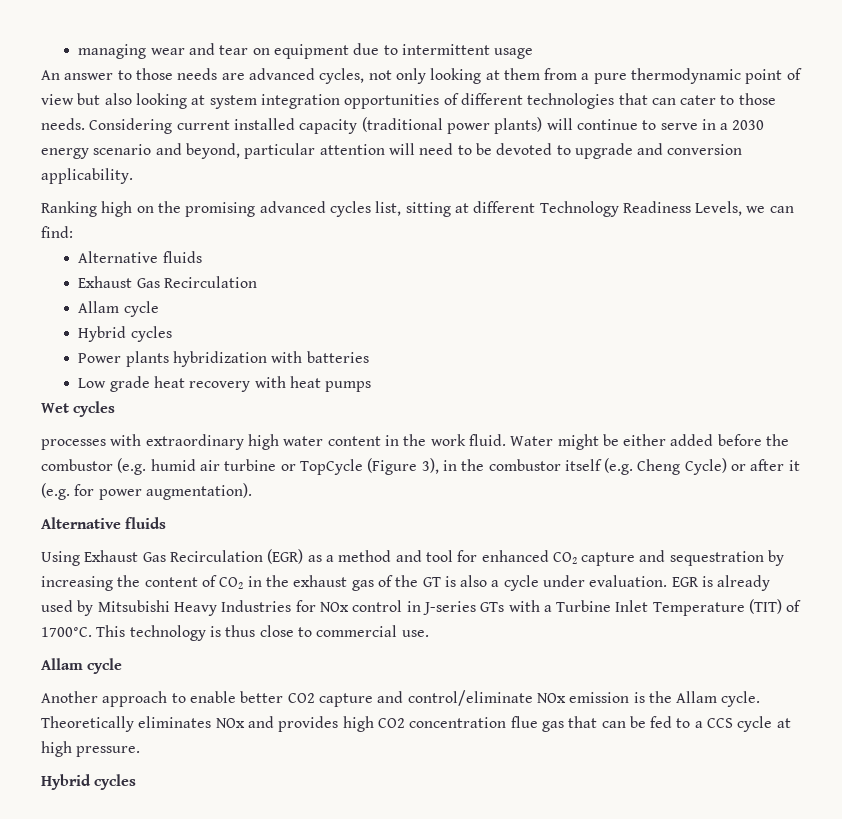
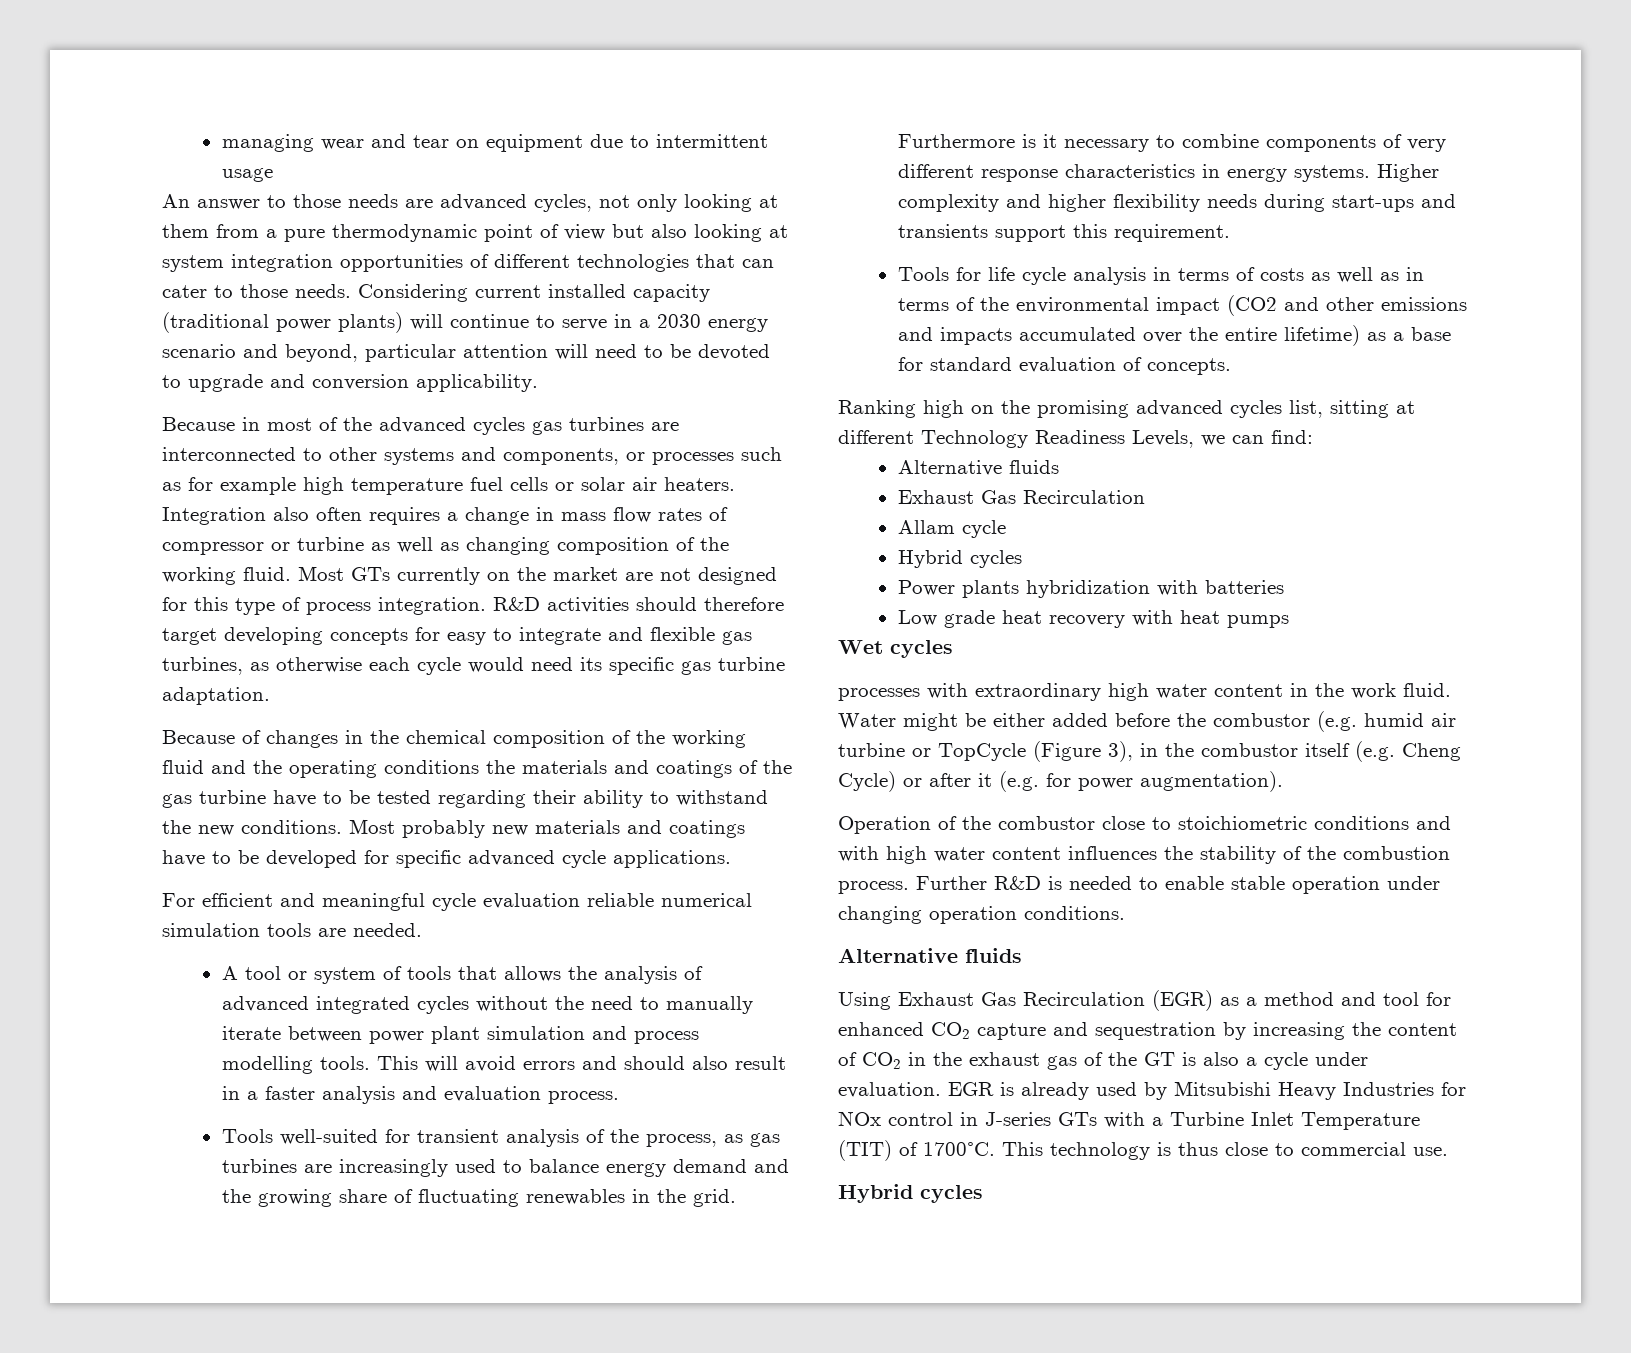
+ Because in most of the advanced cycles gas turbines are interconnected to other systems and components, or processes such as for example high temperature fuel cells or solar air heaters. Integration also often requires a change in mass flow rates of compressor or turbine as well as changing composition of the working fluid. Most GTs currently on the market are not designed for this type of process integration. R&D activities should therefore target developing concepts for easy to integrate and flexible gas turbines, as otherwise each cycle would need its specific gas turbine adaptation.
+ Because of changes in the chemical composition of the working fluid and the operating conditions the materials and coatings of the gas turbine have to be tested regarding their ability to withstand the new conditions. Most probably new materials and coatings have to be developed for specific advanced cycle applications.
+ For efficient and meaningful cycle evaluation reliable numerical simulation tools are needed.
+ A tool or system of tools that allows the analysis of advanced integrated cycles without the need to manually iterate between power plant simulation and process modelling tools. This will avoid errors and should also result in a faster analysis and evaluation process.
+ Tools well-suited for transient analysis of the process, as gas turbines are increasingly used to balance energy demand and the growing share of fluctuating renewables in the grid. Furthermore is it necessary to combine components of very different response characteristics in energy systems. Higher complexity and higher flexibility needs during start-ups and transients support this requirement.
+ Tools for life cycle analysis in terms of costs as well as in terms of the environmental impact (CO2 and other emissions and impacts accumulated over the entire lifetime) as a base for standard evaluation of concepts.
+ Operation of the combustor close to stoichiometric conditions and with high water content influences the stability of the combustion process. Further R&D is needed to enable stable operation under changing operation conditions.
  This technology is thus close to commercial use.
- Allam cycle
- Another approach to enable better CO2 capture and control/eliminate NOx emission is the Allam cycle. Theoretically eliminates NOx and provides high CO2 concentration flue gas that can be fed to a CCS cycle at high pressure.

